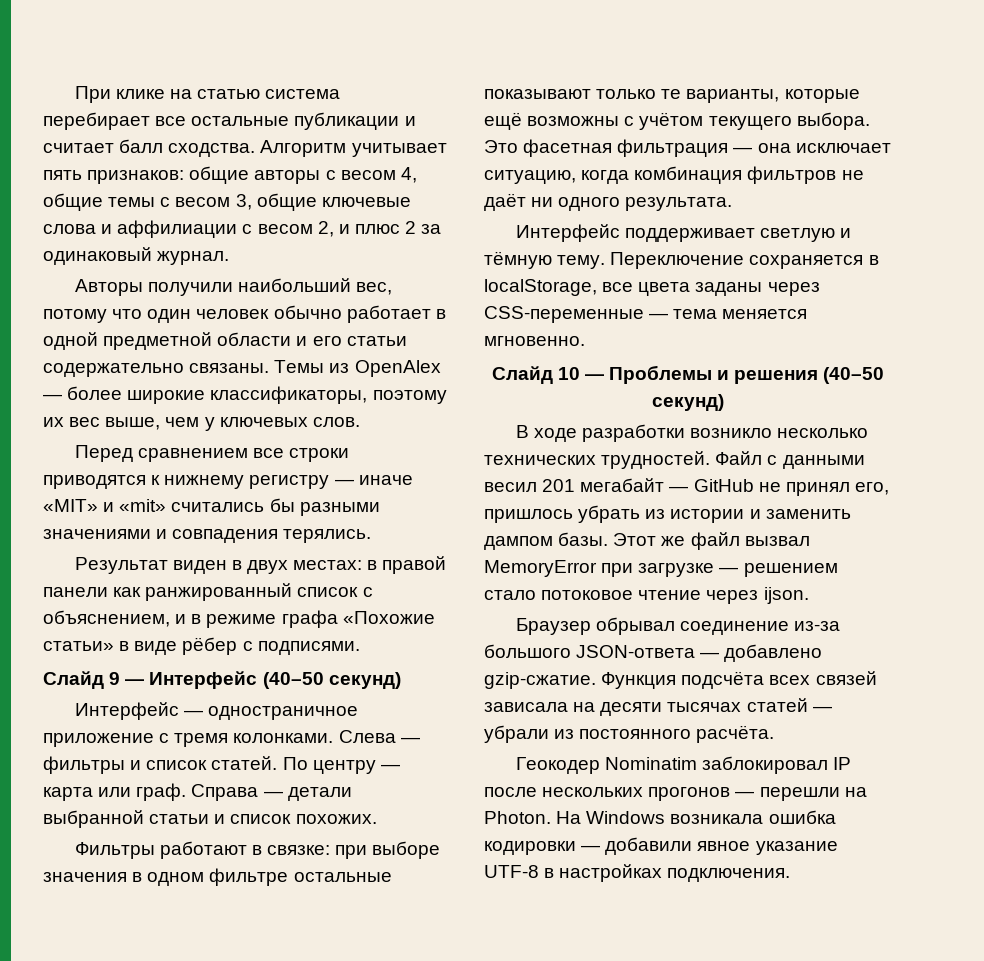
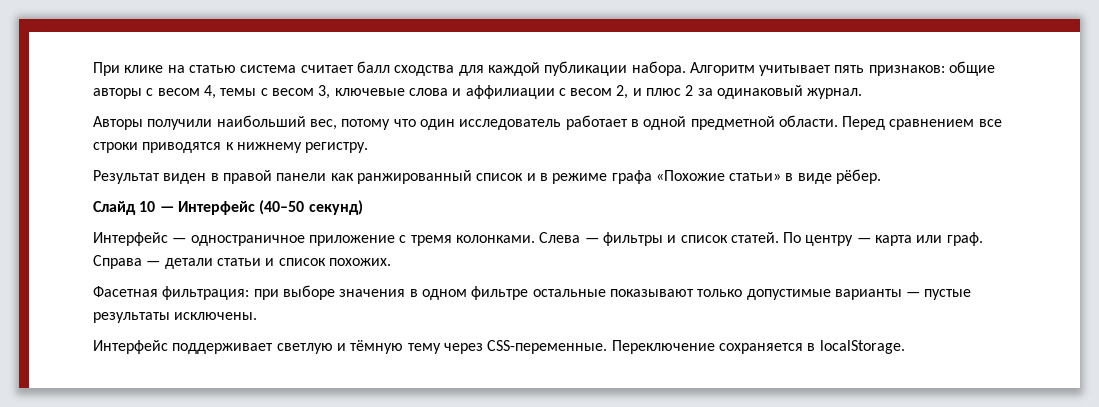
- При клике на статью система перебирает все остальные публикации и считает балл сходства.
+ При клике на статью система считает балл сходства для каждой публикации набора.
- Алгоритм учитывает пять признаков: общие авторы с весом 4, общие темы с весом 3, общие ключевые слова и аффилиации с весом 2, и плюс 2 за одинаковый журнал.
+ Алгоритм учитывает пять признаков: общие авторы с весом 4, темы с весом 3, ключевые слова и аффилиации с весом 2, и плюс 2 за одинаковый журнал.
- Авторы получили наибольший вес, потому что один человек обычно работает в одной предметной области и его статьи содержательно связаны. Темы из OpenAlex — более широкие классификаторы, поэтому их вес выше, чем у ключевых слов.
- Перед сравнением все строки приводятся к нижнему регистру — иначе «MIT» и «mit» считались бы разными значениями и совпадения терялись.
+ Авторы получили наибольший вес, потому что один исследователь работает в одной предметной области. Перед сравнением все строки приводятся к нижнему регистру.
- Результат виден в двух местах: в правой панели как ранжированный список с объяснением, и в режиме графа «Похожие статьи» в виде рёбер с подписями.
- Слайд 9 — Интерфейс (40–50 секунд)
+ Результат виден в правой панели как ранжированный список и в режиме графа «Похожие статьи» в виде рёбер.
+ Слайд 10 — Интерфейс (40–50 секунд)
- Справа — детали выбранной статьи и список похожих.
+ Справа — детали статьи и список похожих.
- Фильтры работают в связке: при выборе значения в одном фильтре остальные показывают только те варианты, которые ещё возможны с учётом текущего выбора. Это фасетная фильтрация — она исключает ситуацию, когда комбинация фильтров не даёт ни одного результата.
+ Фасетная фильтрация: при выборе значения в одном фильтре остальные показывают только допустимые варианты — пустые результаты исключены.
- Интерфейс поддерживает светлую и тёмную тему. Переключение сохраняется в localStorage, все цвета заданы через CSS-переменные — тема меняется мгновенно.
- Слайд 10 — Проблемы и решения (40–50 секунд)
- В ходе разработки возникло несколько технических трудностей. Файл с данными весил 201 мегабайт — GitHub не принял его, пришлось убрать из истории и заменить дампом базы. Этот же файл вызвал MemoryError при загрузке — решением стало потоковое чтение через ijson.
- Браузер обрывал соединение из-за большого JSON-ответа — добавлено gzip-сжатие. Функция подсчёта всех связей зависала на десяти тысячах статей — убрали из постоянного расчёта.
- Геокодер Nominatim заблокировал IP после нескольких прогонов — перешли на Photon. На Windows возникала ошибка кодировки — добавили явное указание UTF-8 в настройках подключения.
+ Интерфейс поддерживает светлую и тёмную тему через CSS-переменные. Переключение сохраняется в localStorage.

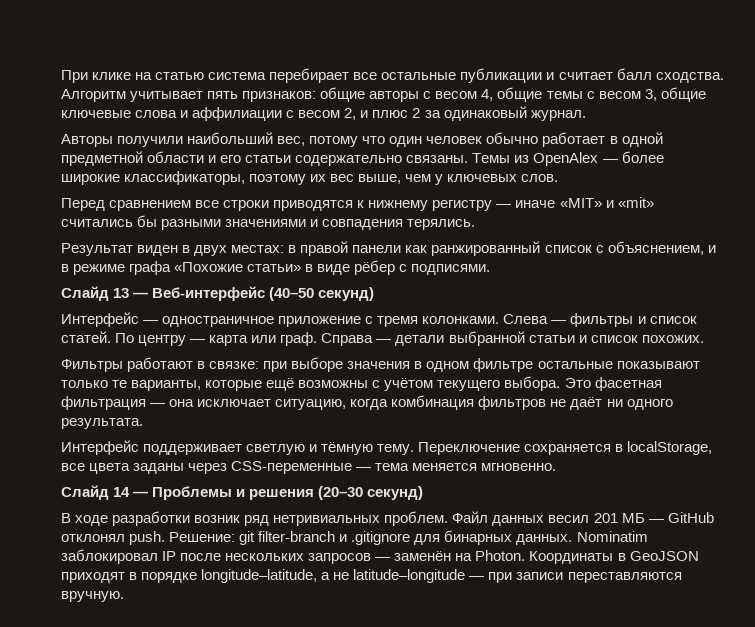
- При клике на статью система считает балл сходства для каждой публикации набора.
+ При клике на статью система перебирает все остальные публикации и считает балл сходства.
- Алгоритм учитывает пять признаков: общие авторы с весом 4, темы с весом 3, ключевые слова и аффилиации с весом 2, и плюс 2 за одинаковый журнал.
+ Алгоритм учитывает пять признаков: общие авторы с весом 4, общие темы с весом 3, общие ключевые слова и аффилиации с весом 2, и плюс 2 за одинаковый журнал.
- Авторы получили наибольший вес, потому что один исследователь работает в одной предметной области. Перед сравнением все строки приводятся к нижнему регистру.
+ Авторы получили наибольший вес, потому что один человек обычно работает в одной предметной области и его статьи содержательно связаны. Темы из OpenAlex — более широкие классификаторы, поэтому их вес выше, чем у ключевых слов.
+ Перед сравнением все строки приводятся к нижнему регистру — иначе «MIT» и «mit» считались бы разными значениями и совпадения терялись.
- Результат виден в правой панели как ранжированный список и в режиме графа «Похожие статьи» в виде рёбер.
- Слайд 10 — Интерфейс (40–50 секунд)
+ Результат виден в двух местах: в правой панели как ранжированный список с объяснением, и в режиме графа «Похожие статьи» в виде рёбер с подписями.
+ Слайд 13 — Веб-интерфейс (40–50 секунд)
- Справа — детали статьи и список похожих.
+ Справа — детали выбранной статьи и список похожих.
- Фасетная фильтрация: при выборе значения в одном фильтре остальные показывают только допустимые варианты — пустые результаты исключены.
+ Фильтры работают в связке: при выборе значения в одном фильтре остальные показывают только те варианты, которые ещё возможны с учётом текущего выбора. Это фасетная фильтрация — она исключает ситуацию, когда комбинация фильтров не даёт ни одного результата.
- Интерфейс поддерживает светлую и тёмную тему через CSS-переменные. Переключение сохраняется в localStorage.
+ Интерфейс поддерживает светлую и тёмную тему. Переключение сохраняется в localStorage, все цвета заданы через CSS-переменные — тема меняется мгновенно.
+ Слайд 14 — Проблемы и решения (20–30 секунд)
+ В ходе разработки возник ряд нетривиальных проблем. Файл данных весил 201 МБ — GitHub отклонял push. Решение: git filter-branch и .gitignore для бинарных данных. Nominatim заблокировал IP после нескольких запросов — заменён на Photon. Координаты в GeoJSON приходят в порядке longitude–latitude, а не latitude–longitude — при записи переставляются вручную.

